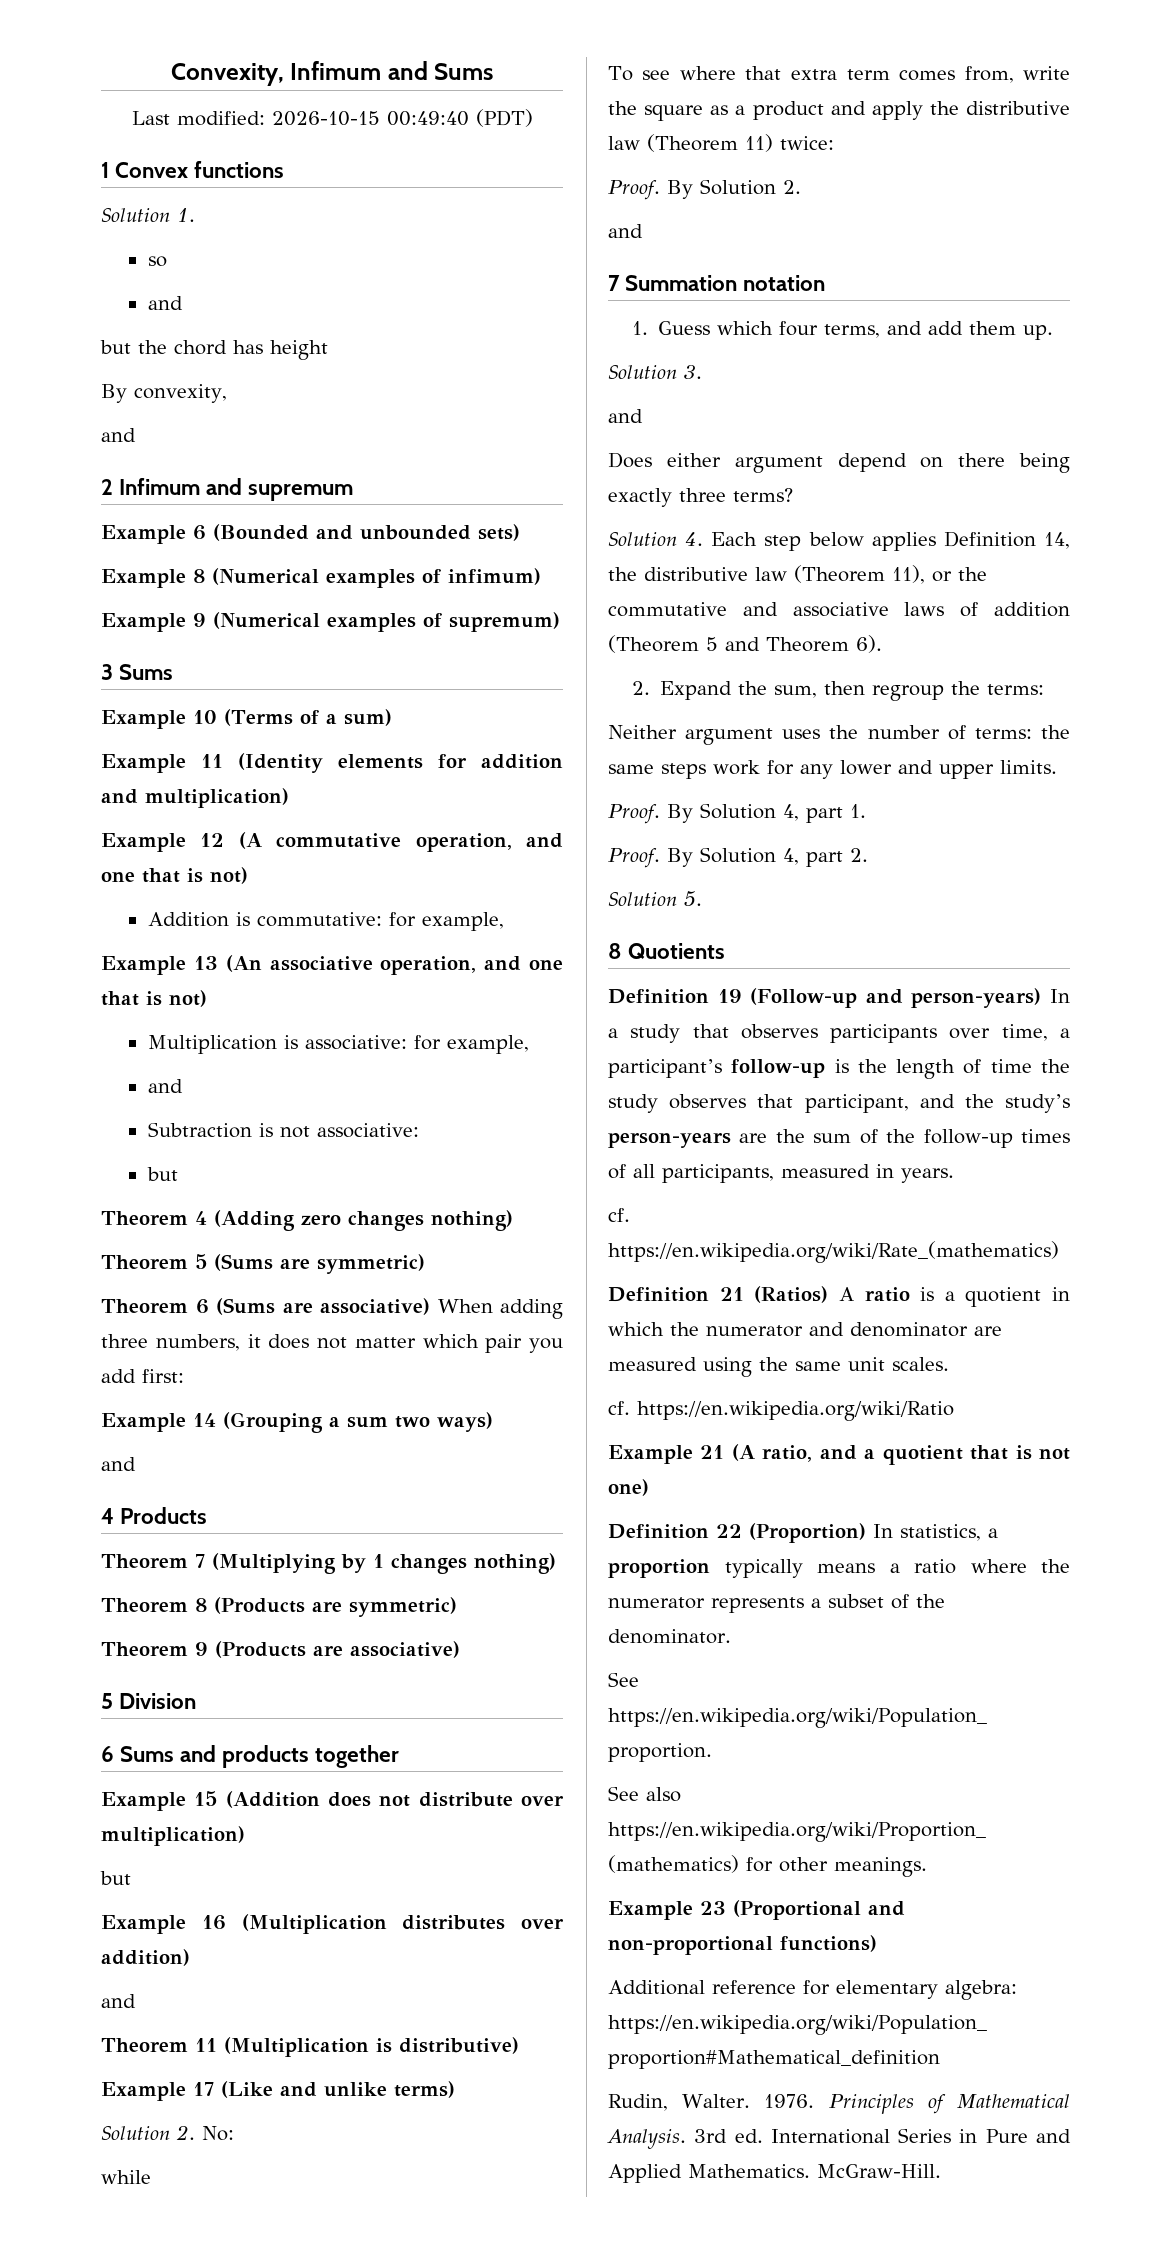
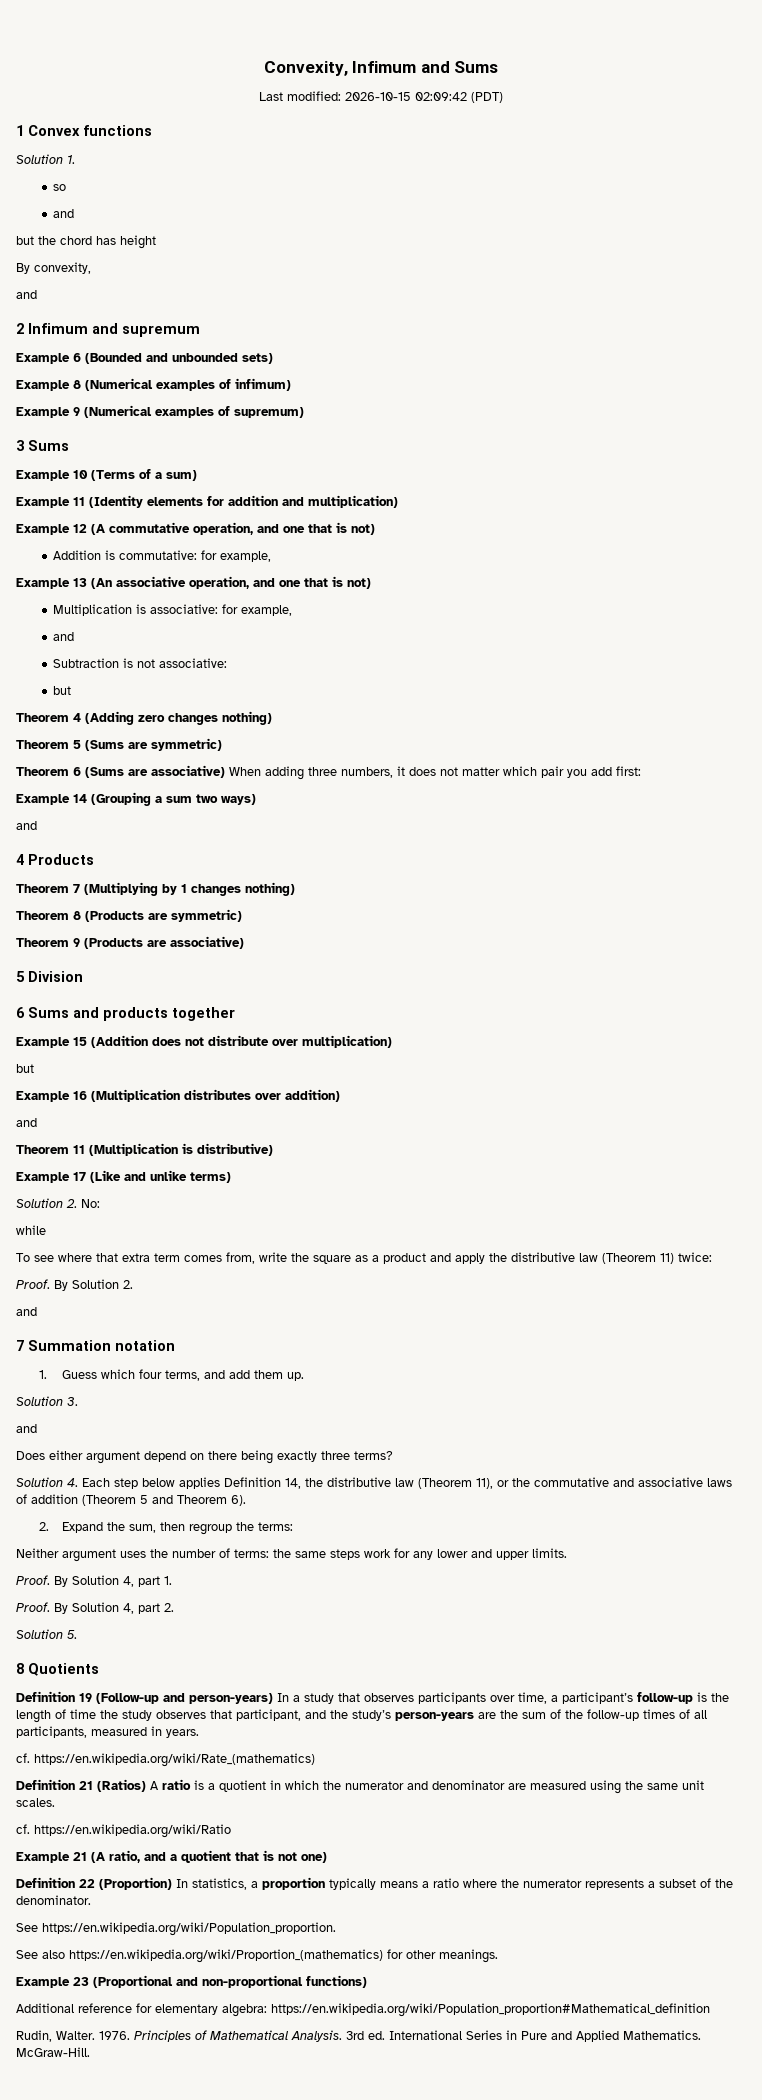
- Last modified: 2026-10-15 00:49:40 (PDT)
+ Last modified: 2026-10-15 02:09:42 (PDT)

